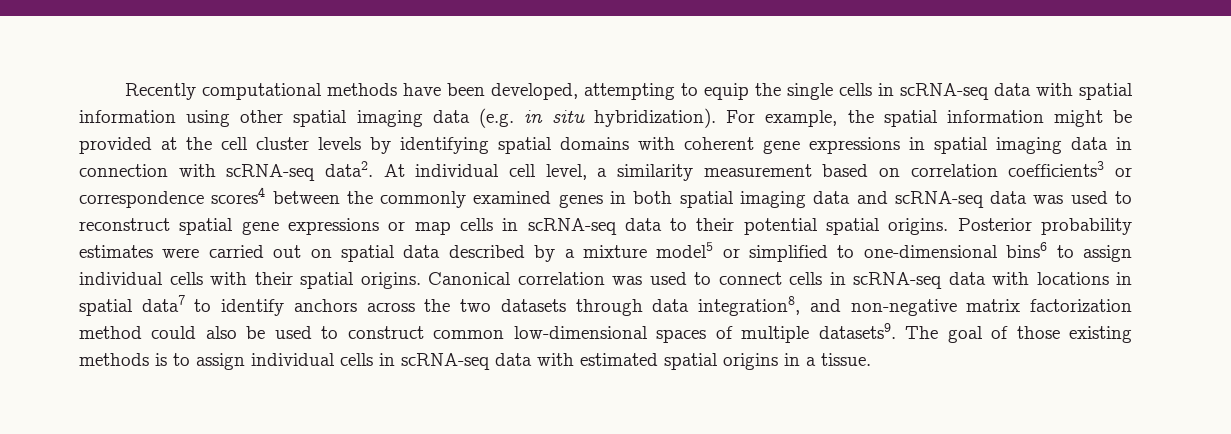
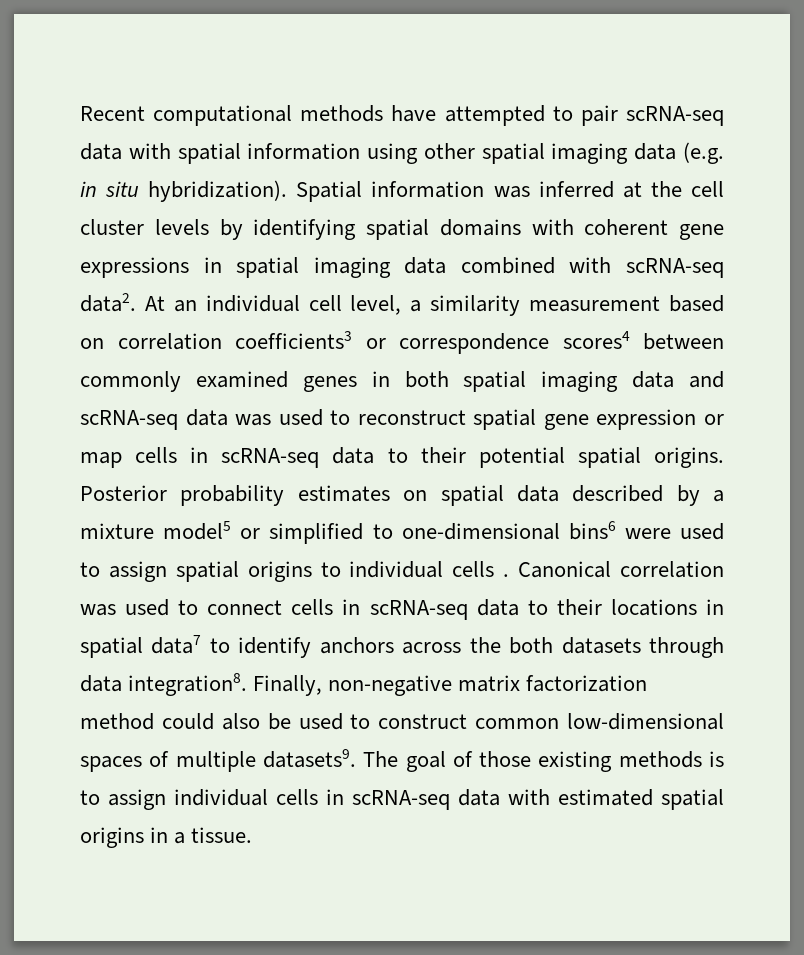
- Recently computational methods have been developed, attempting to equip the single cells in scRNA-seq data with spatial information using other spatial imaging data (e.g. in situ hybridization).
+ Recent computational methods have attempted to pair scRNA-seq data with spatial information using other spatial imaging data (e.g. in situ hybridization).
- For example, the spatial information might be provided at the cell cluster levels by identifying spatial domains with coherent gene expressions in spatial imaging data in connection with scRNA-seq data2.
+ Spatial information was inferred at the cell cluster levels by identifying spatial domains with coherent gene expressions in spatial imaging data combined with scRNA-seq data2.
- At individual cell level, a similarity measurement based on correlation coefficients3 or correspondence scores4 between the commonly examined genes in both spatial imaging data and scRNA-seq data was used to reconstruct spatial gene expressions or map cells in scRNA-seq data to their potential spatial origins.
+ At an individual cell level, a similarity measurement based on correlation coefficients3 or correspondence scores4 between commonly examined genes in both spatial imaging data and scRNA-seq data was used to reconstruct spatial gene expression or map cells in scRNA-seq data to their potential spatial origins.
- Posterior probability estimates were carried out on spatial data described by a mixture model5 or simplified to one-dimensional bins6 to assign individual cells with their spatial origins.
+ Posterior probability estimates on spatial data described by a mixture model5 or simplified to one-dimensional bins6 were used to assign spatial origins to individual cells .
- Canonical correlation was used to connect cells in scRNA-seq data with locations in spatial data7 to identify anchors across the two datasets through data integration8, and non-negative matrix factorization method could also be used to construct common low-dimensional spaces of multiple datasets9.
+ Canonical correlation was used to connect cells in scRNA-seq data to their locations in spatial data7 to identify anchors across the both datasets through data integration8. Finally, non-negative matrix factorization method could also be used to construct common low-dimensional spaces of multiple datasets9.

